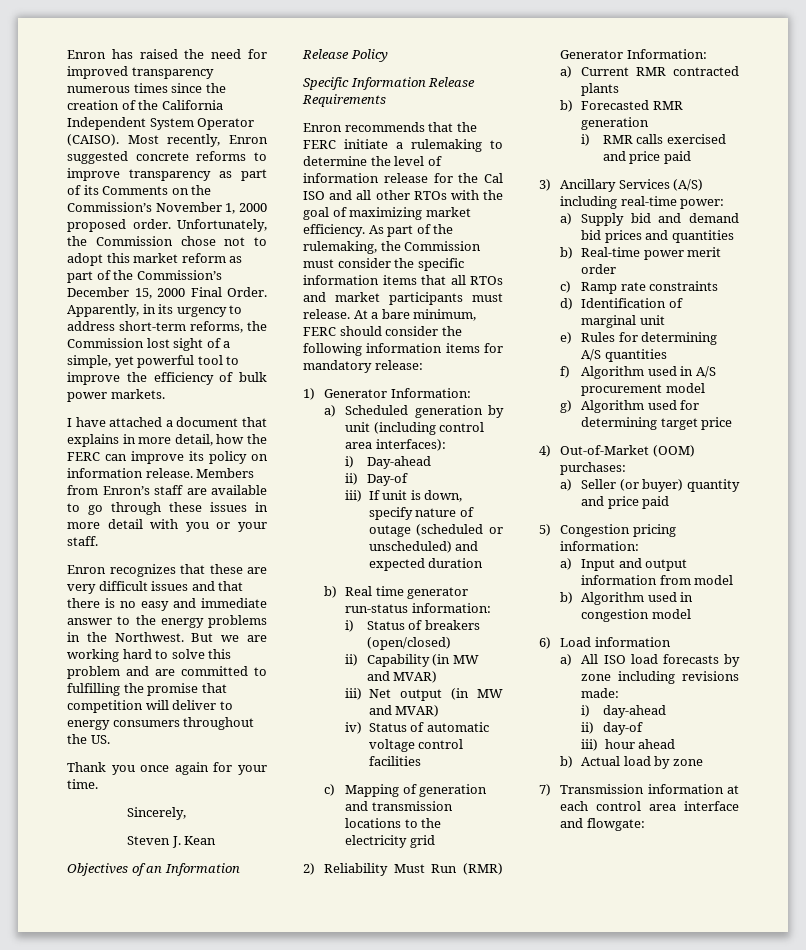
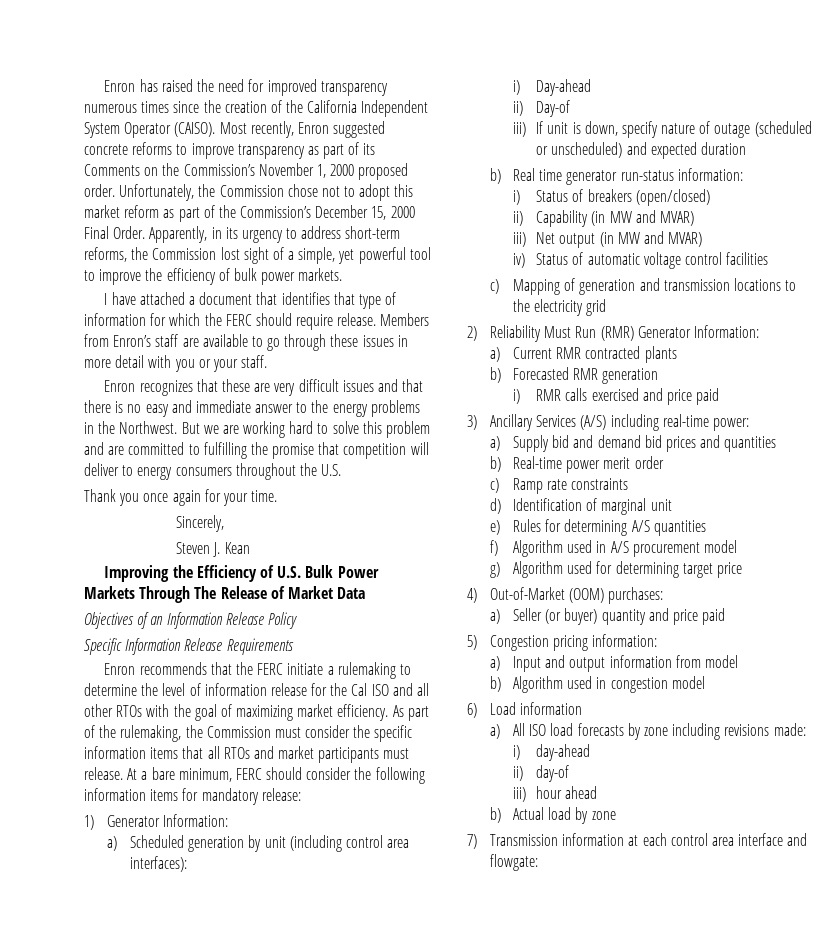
- I have attached a document that explains in more detail, how the FERC can improve its policy on information release.
+ I have attached a document that identifies that type of information for which the FERC should require release.
- But we are working hard to solve this problem and are committed to fulfilling the promise that competition will deliver to energy consumers throughout the US.
+ But we are working hard to solve this problem and are committed to fulfilling the promise that competition will deliver to energy consumers throughout the U.S.
+ Improving the Efficiency of U.S. Bulk Power Markets Through The Release of Market Data

